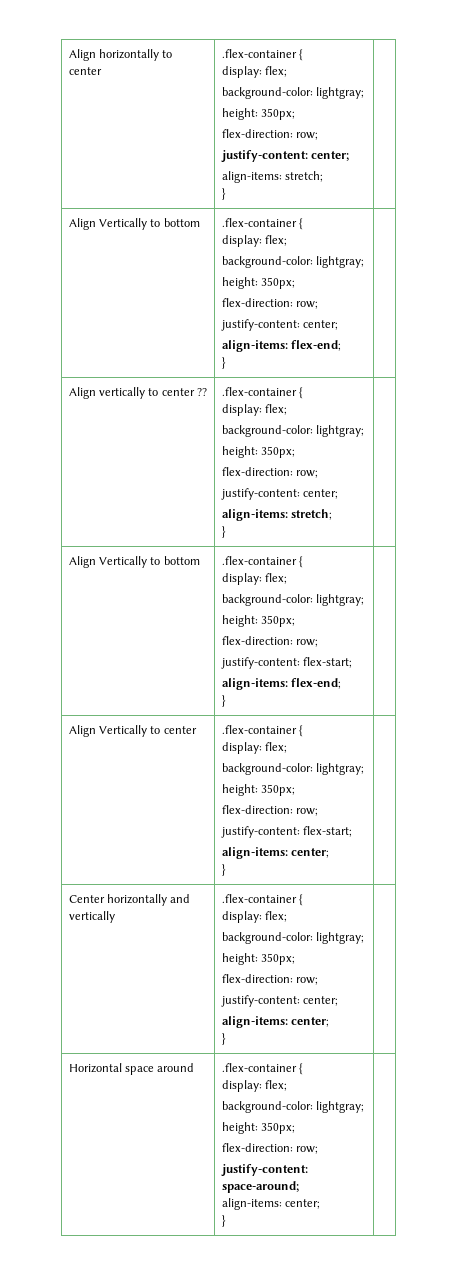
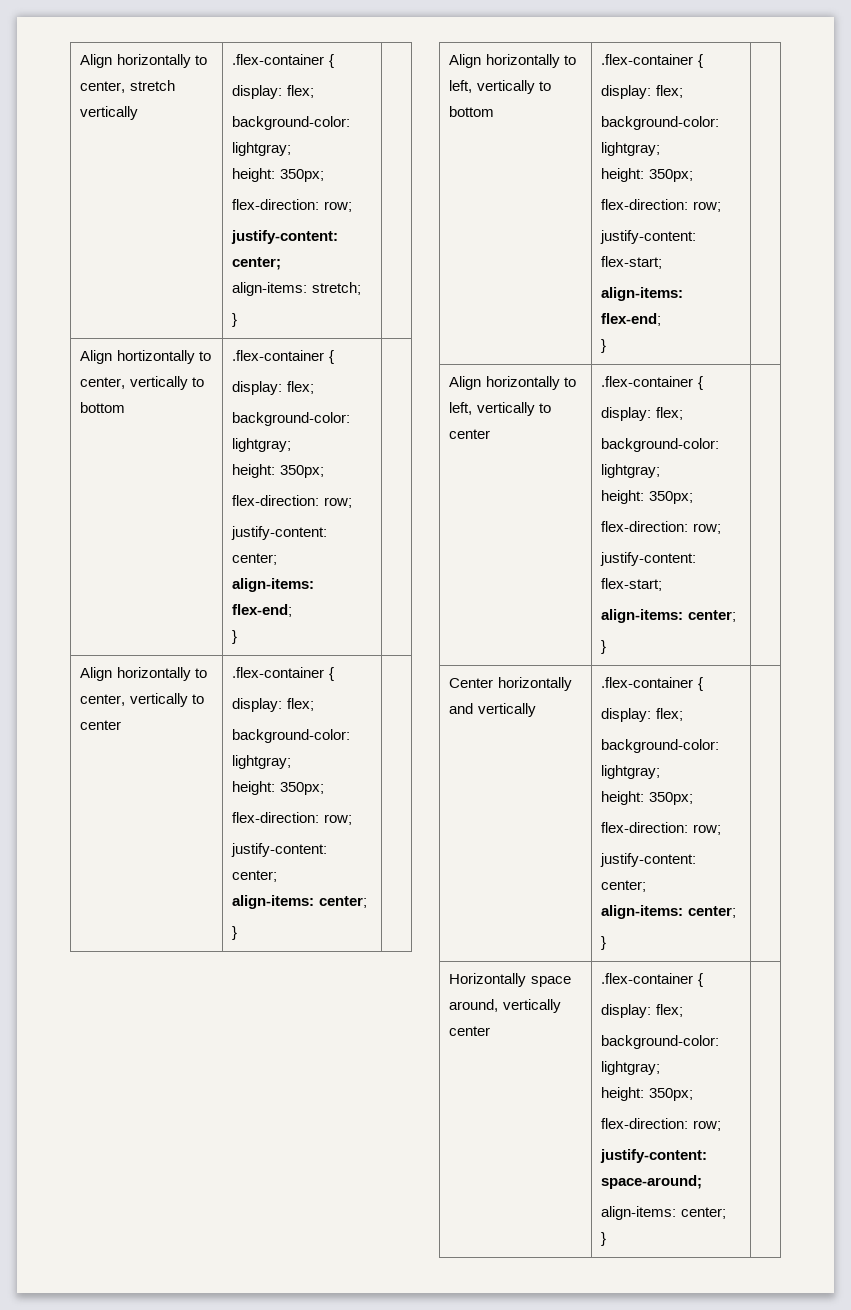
- Align horizontally to center | .flex-container {
+ Align horizontally to center, stretch vertically | .flex-container {
  display: flex;
  background-color: lightgray;
  height: 350px;
  flex-direction: row;
  justify-content: center;
  align-items: stretch;
  } |
- Align Vertically to bottom | .flex-container {
+ Align hortizontally to center, vertically to bottom | .flex-container {
- Align vertically to center ?? | .flex-container {
+ Align horizontally to center, vertically to center | .flex-container {
  display: flex;
  background-color: lightgray;
  height: 350px;
  flex-direction: row;
  justify-content: center;
- align-items: stretch;
+ align-items: center;
  } |
- Align Vertically to bottom | .flex-container {
+ Align horizontally to left, vertically to bottom | .flex-container {
- Align Vertically to center | .flex-container {
+ Align horizontally to left, vertically to center | .flex-container {
- Horizontal space around | .flex-container {
+ Horizontally space around, vertically center | .flex-container {

